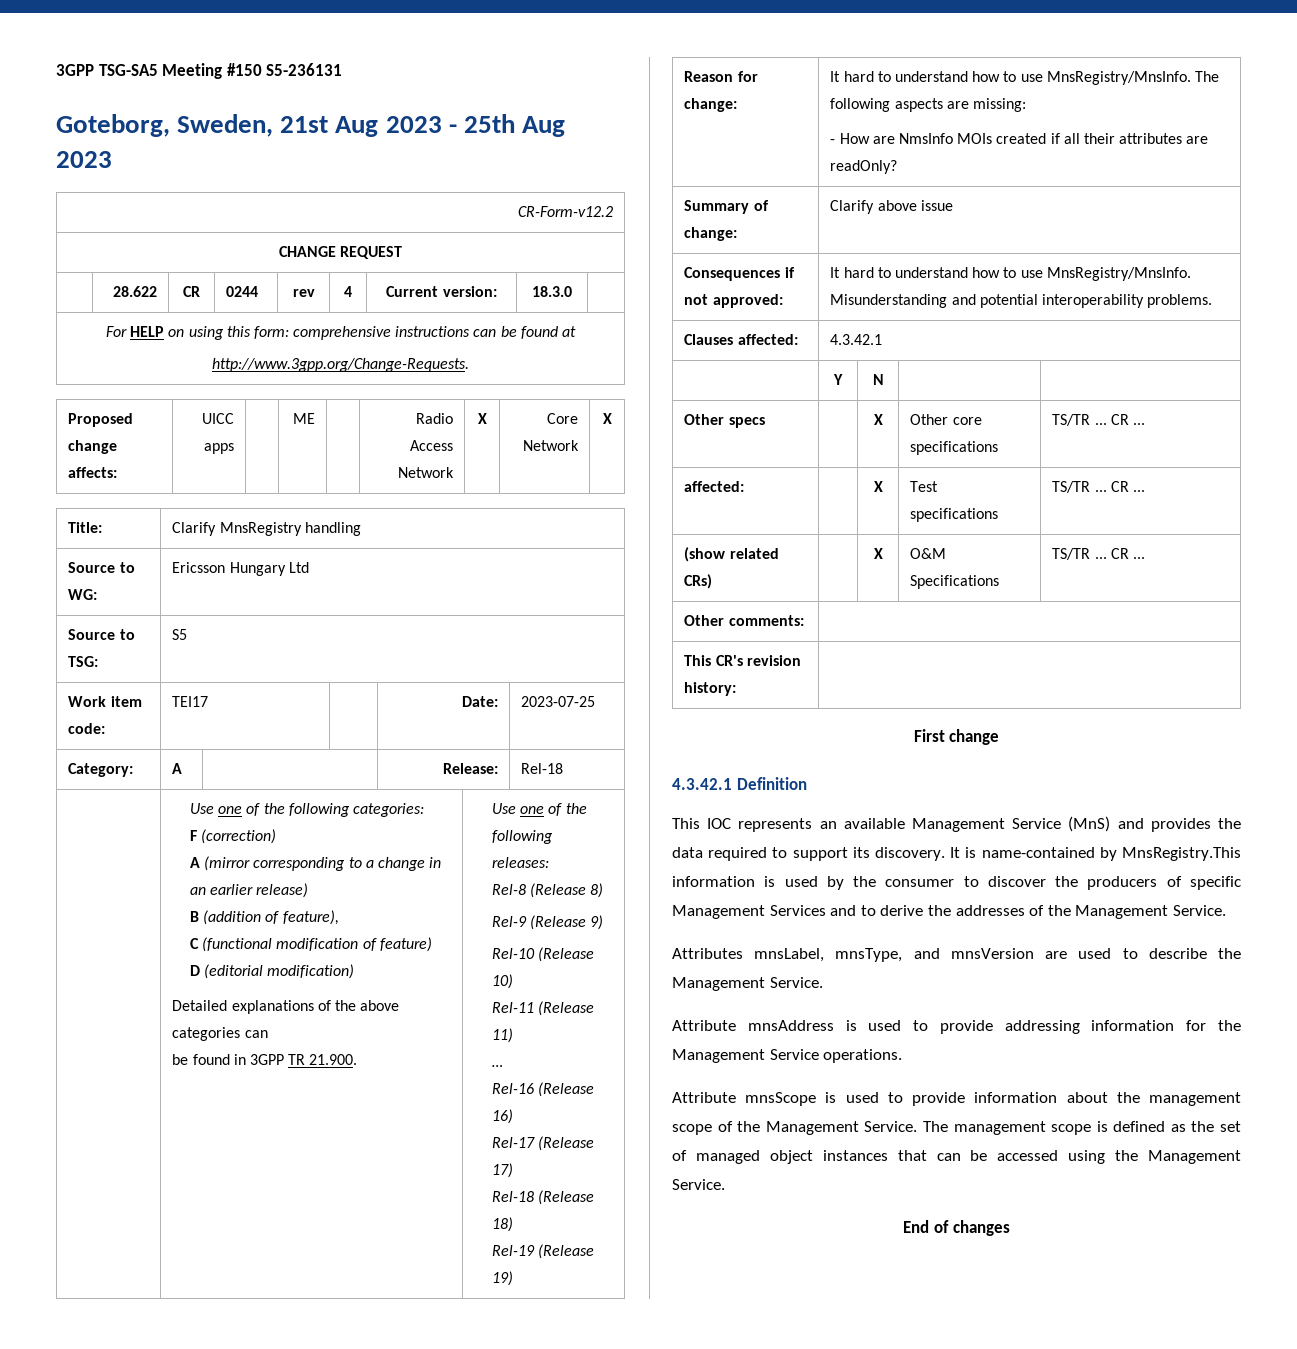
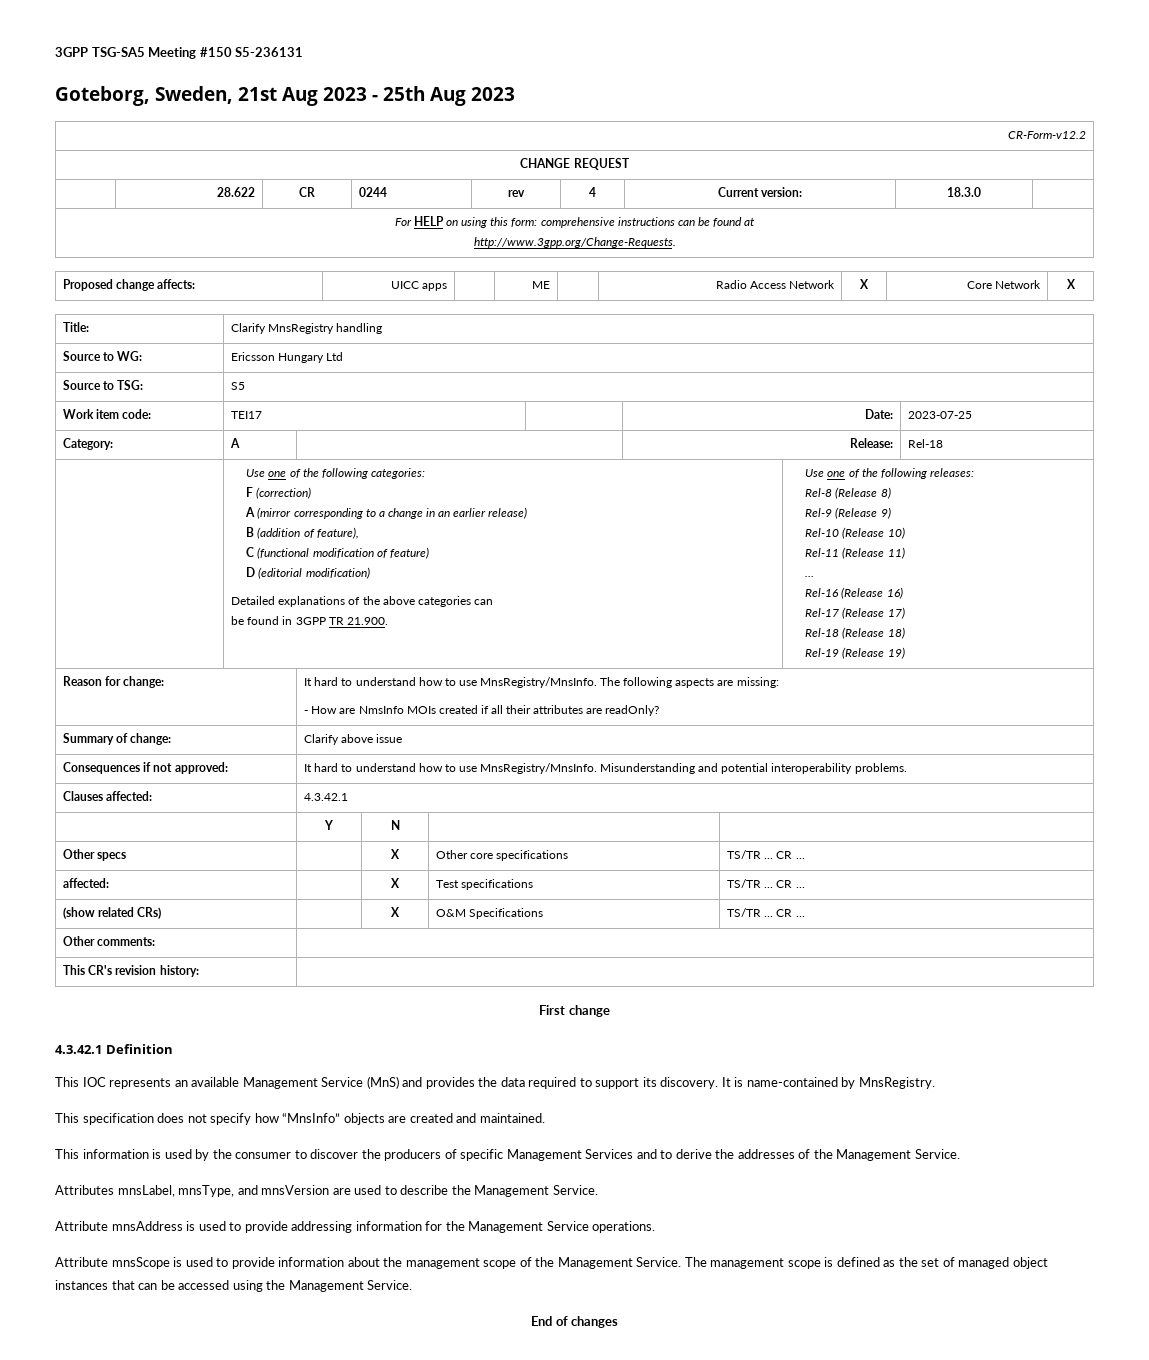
- It is name-contained by MnsRegistry.This information is used by the consumer to discover the producers of specific Management Services and to derive the addresses of the Management Service.
+ It is name-contained by MnsRegistry.
+ This specification does not specify how “MnsInfo” objects are created and maintained.
+ This information is used by the consumer to discover the producers of specific Management Services and to derive the addresses of the Management Service.

